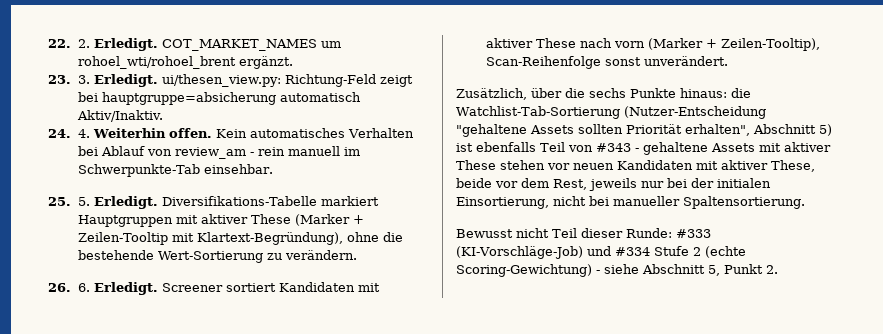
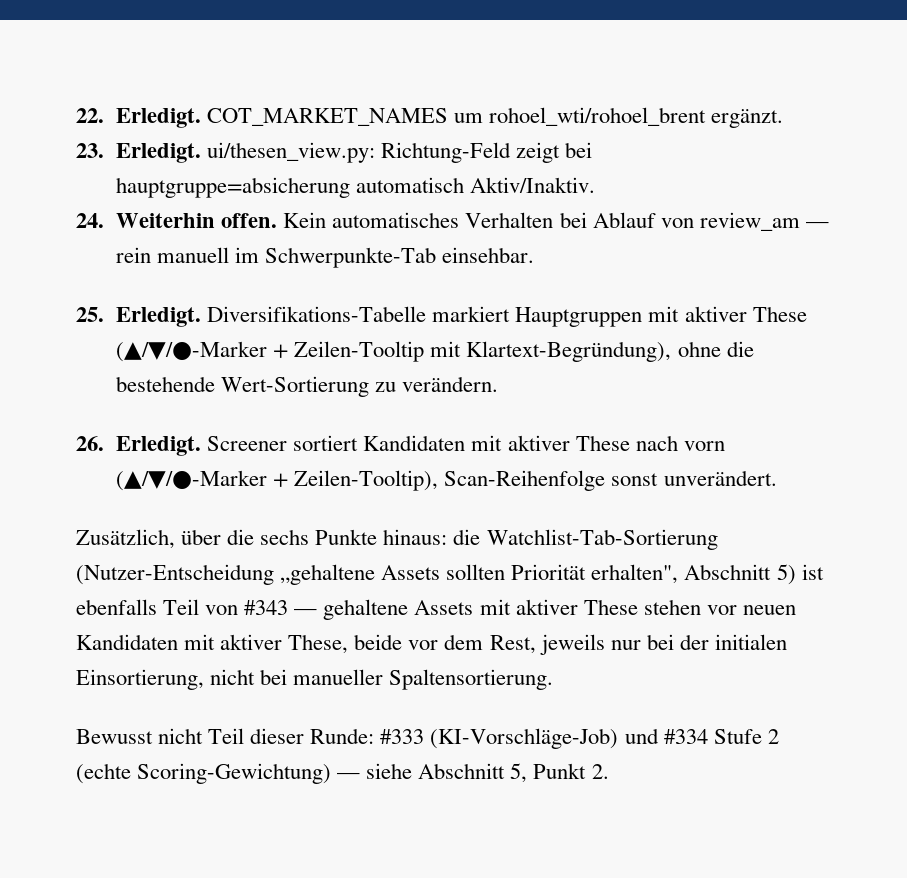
- 22. 2. Erledigt.
+ 22. Erledigt.
- 23. 3. Erledigt. ui/thesen_view.py: Richtung-Feld zeigt bei hauptgruppe=absicherung automatisch Aktiv/Inaktiv.
+ 23. Erledigt. ui/thesen_view.py: Richtung-Feld zeigt bei hauptgruppe=absicherung automatisch Aktiv/Inaktiv.
- 24. 4. Weiterhin offen.
+ 24. Weiterhin offen.
- Kein automatisches Verhalten bei Ablauf von review_am - rein manuell im Schwerpunkte-Tab einsehbar.
+ Kein automatisches Verhalten bei Ablauf von review_am — rein manuell im Schwerpunkte-Tab einsehbar.
- 25. 5. Erledigt.
+ 25. Erledigt.
- Diversifikations-Tabelle markiert Hauptgruppen mit aktiver These (Marker + Zeilen-Tooltip mit Klartext-Begründung), ohne die bestehende Wert-Sortierung zu verändern.
+ Diversifikations-Tabelle markiert Hauptgruppen mit aktiver These (▲/▼/●-Marker + Zeilen-Tooltip mit Klartext-Begründung), ohne die bestehende Wert-Sortierung zu verändern.
- 26. 6. Erledigt.
+ 26. Erledigt.
- Screener sortiert Kandidaten mit aktiver These nach vorn (Marker + Zeilen-Tooltip), Scan-Reihenfolge sonst unverändert.
+ Screener sortiert Kandidaten mit aktiver These nach vorn (▲/▼/●-Marker + Zeilen-Tooltip), Scan-Reihenfolge sonst unverändert.
- Zusätzlich, über die sechs Punkte hinaus: die Watchlist-Tab-Sortierung (Nutzer-Entscheidung "gehaltene Assets sollten Priorität erhalten", Abschnitt 5) ist ebenfalls Teil von #343 - gehaltene Assets mit aktiver These stehen vor neuen Kandidaten mit aktiver These, beide vor dem Rest, jeweils nur bei der initialen Einsortierung, nicht bei manueller Spaltensortierung.
+ Zusätzlich, über die sechs Punkte hinaus: die Watchlist-Tab-Sortierung (Nutzer-Entscheidung „gehaltene Assets sollten Priorität erhalten", Abschnitt 5) ist ebenfalls Teil von #343 — gehaltene Assets mit aktiver These stehen vor neuen Kandidaten mit aktiver These, beide vor dem Rest, jeweils nur bei der initialen Einsortierung, nicht bei manueller Spaltensortierung.
- Bewusst nicht Teil dieser Runde: #333 (KI-Vorschläge-Job) und #334 Stufe 2 (echte Scoring-Gewichtung) - siehe Abschnitt 5, Punkt 2.
+ Bewusst nicht Teil dieser Runde: #333 (KI-Vorschläge-Job) und #334 Stufe 2 (echte Scoring-Gewichtung) — siehe Abschnitt 5, Punkt 2.

